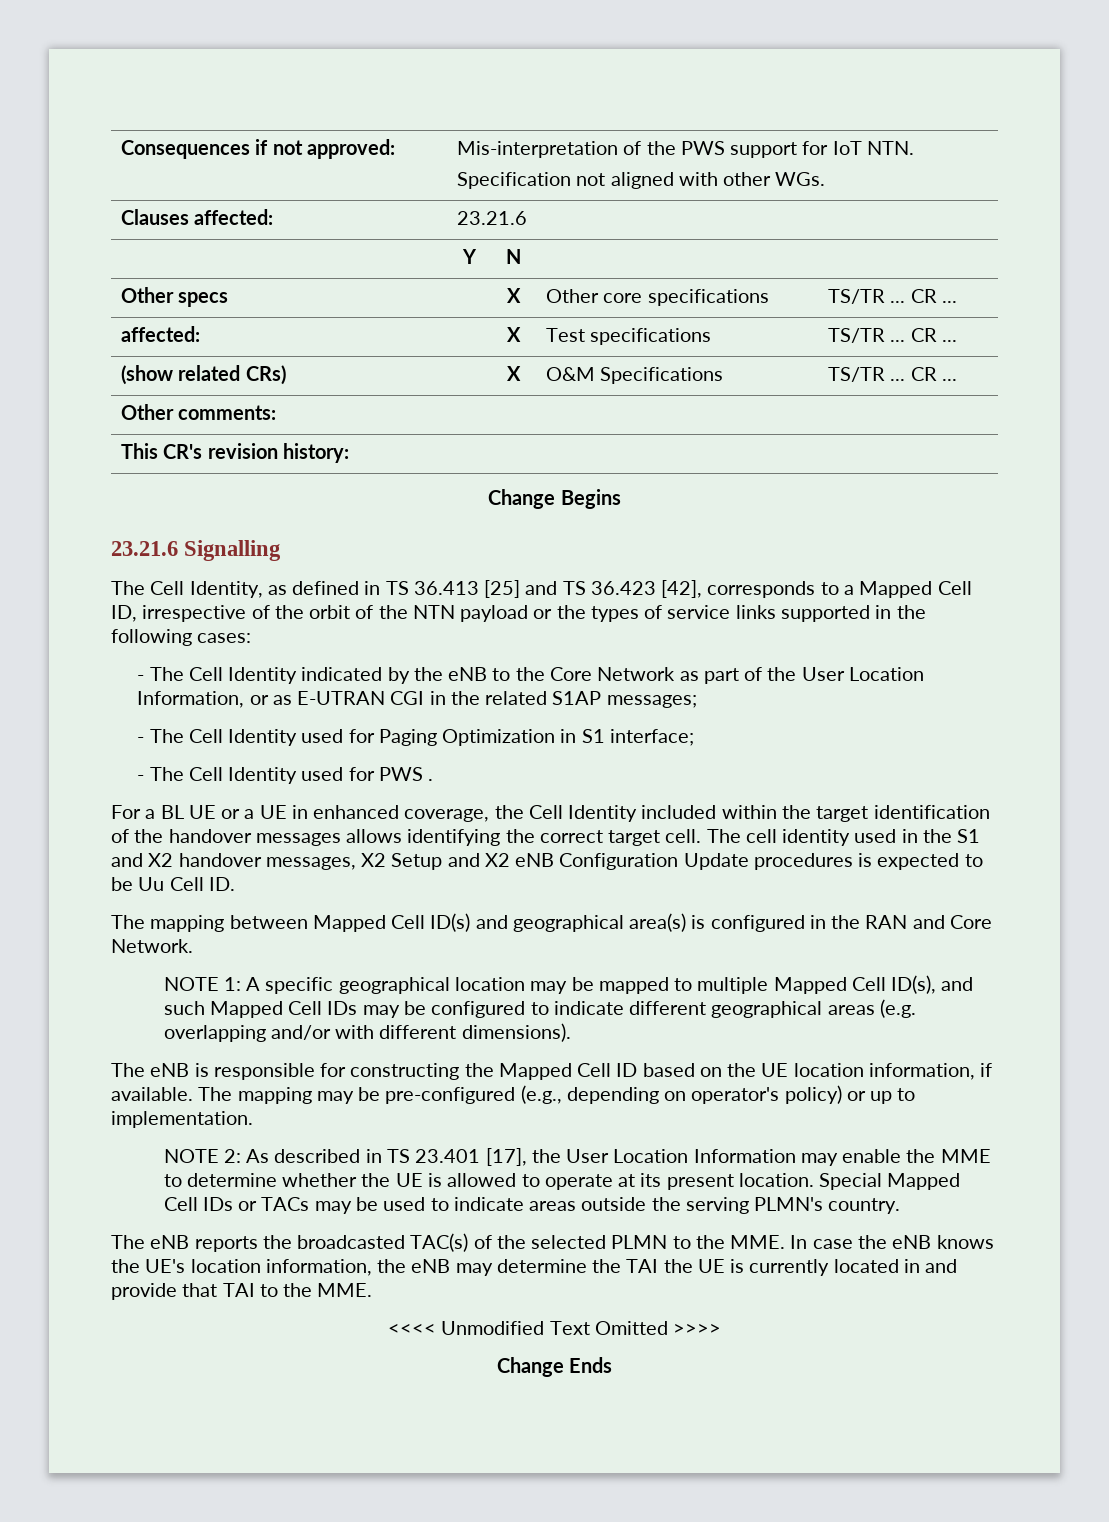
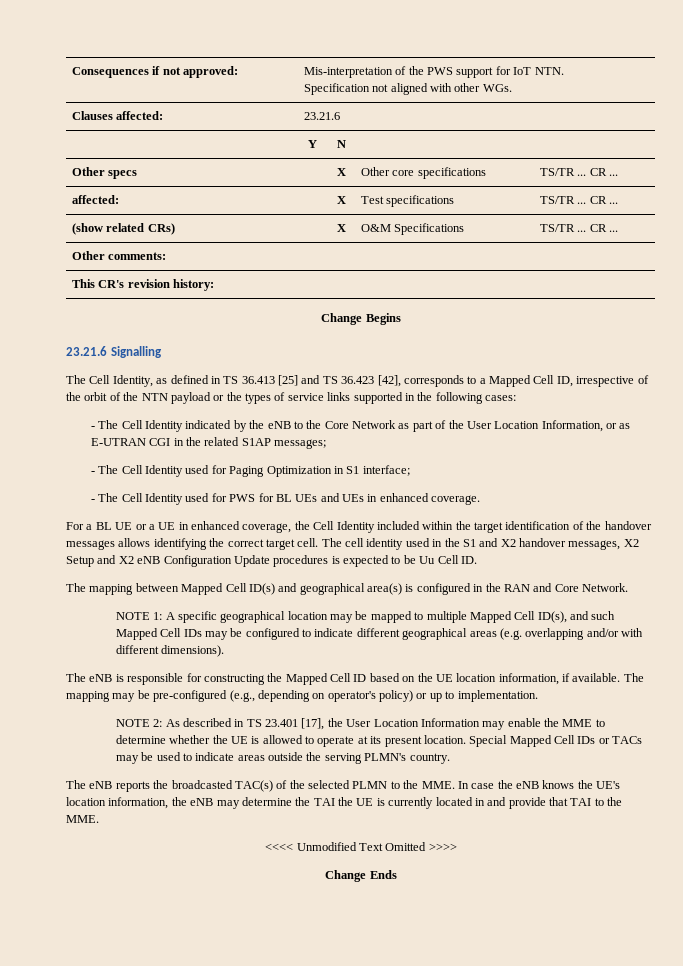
- - The Cell Identity used for PWS .
+ - The Cell Identity used for PWS for BL UEs and UEs in enhanced coverage.

